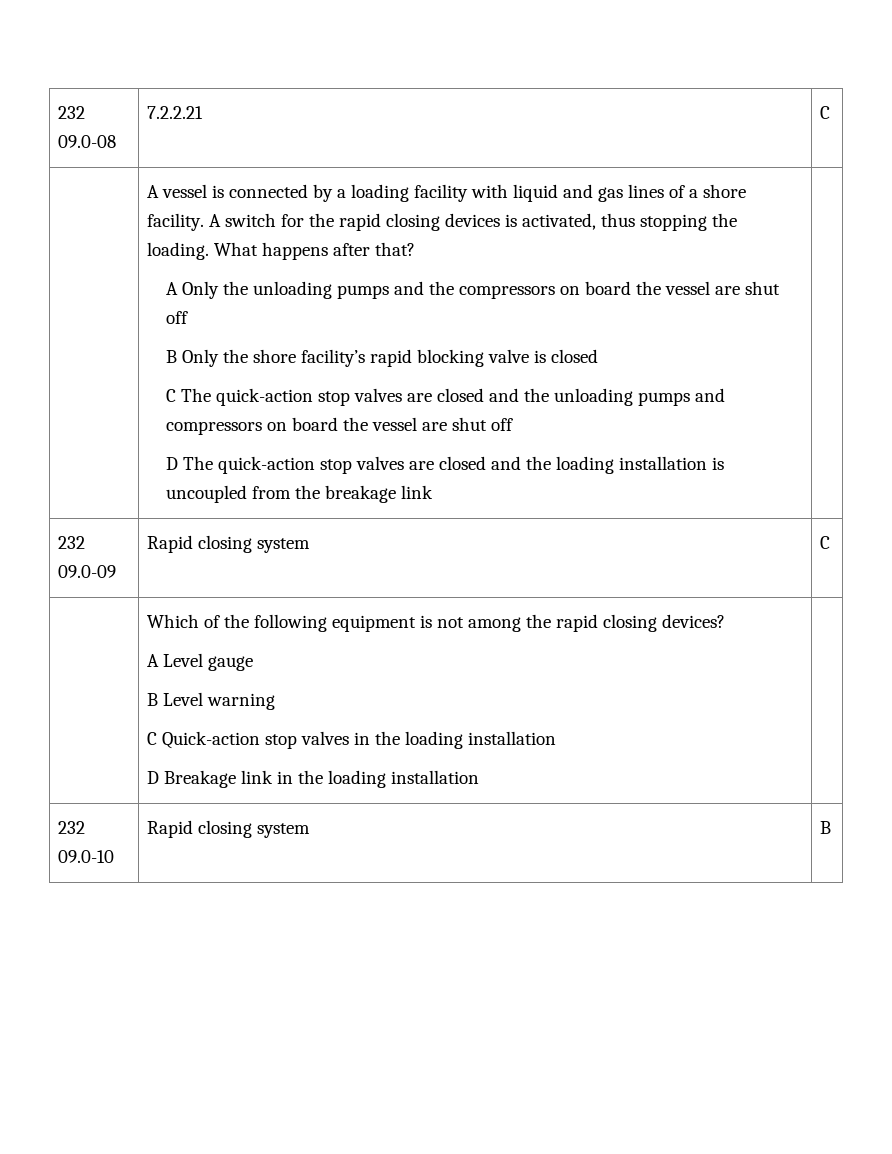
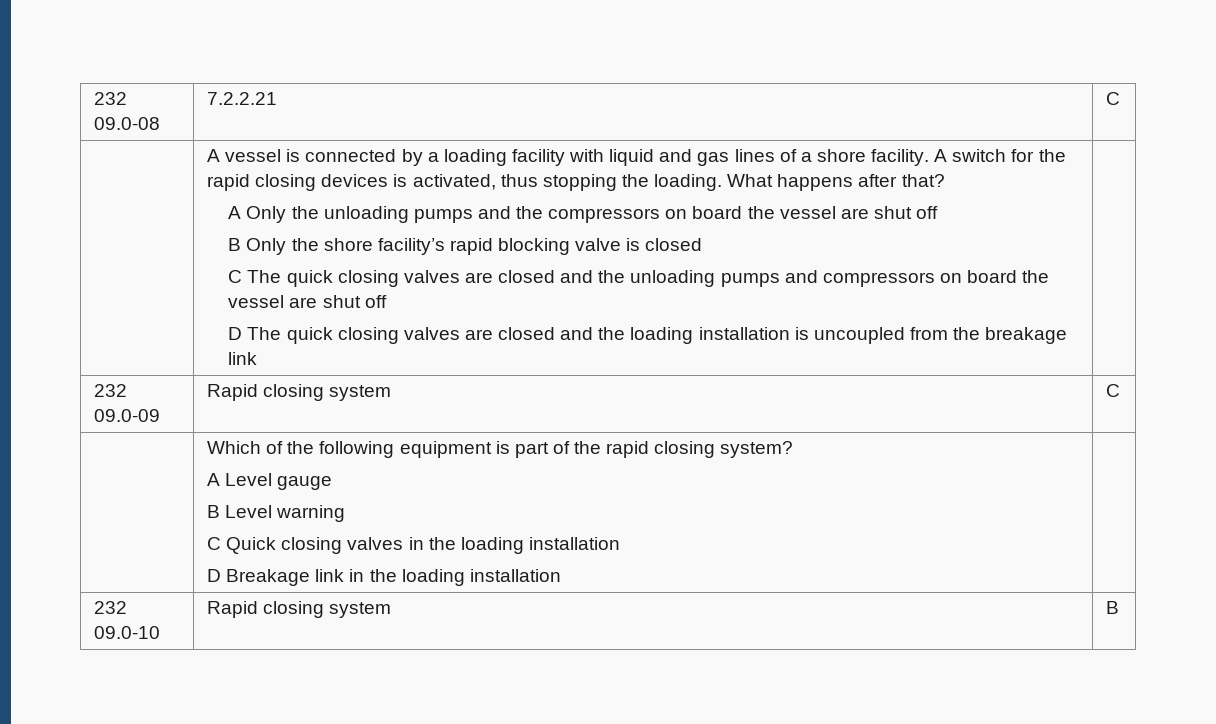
- C The quick-action stop valves are closed and the unloading pumps and compressors on board the vessel are shut off
+ C The quick closing valves are closed and the unloading pumps and compressors on board the vessel are shut off
- D The quick-action stop valves are closed and the loading installation is uncoupled from the breakage link
+ D The quick closing valves are closed and the loading installation is uncoupled from the breakage link
- | Which of the following equipment is not among the rapid closing devices?
+ | Which of the following equipment is part of the rapid closing system?
  A Level gauge
  B Level warning
- C Quick-action stop valves in the loading installation
+ C Quick closing valves in the loading installation

